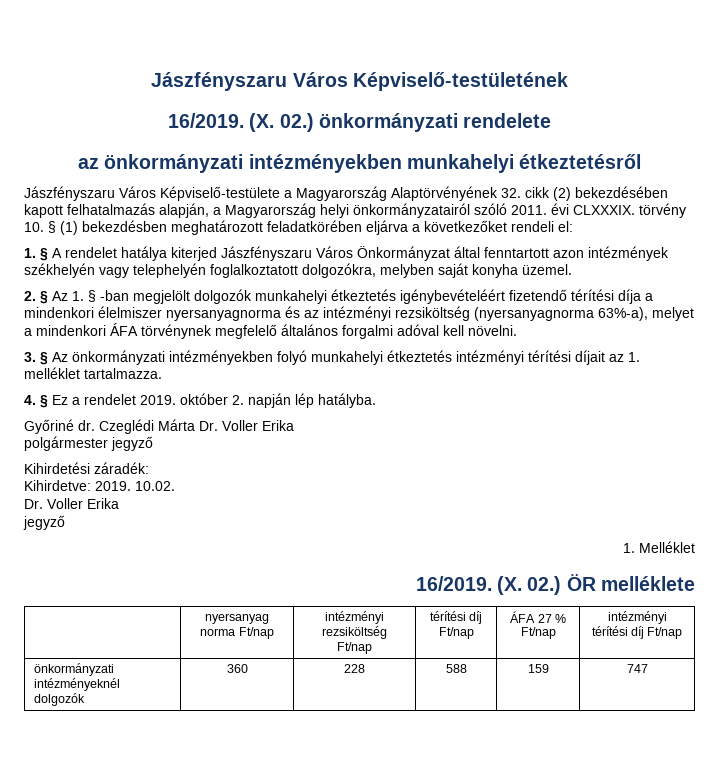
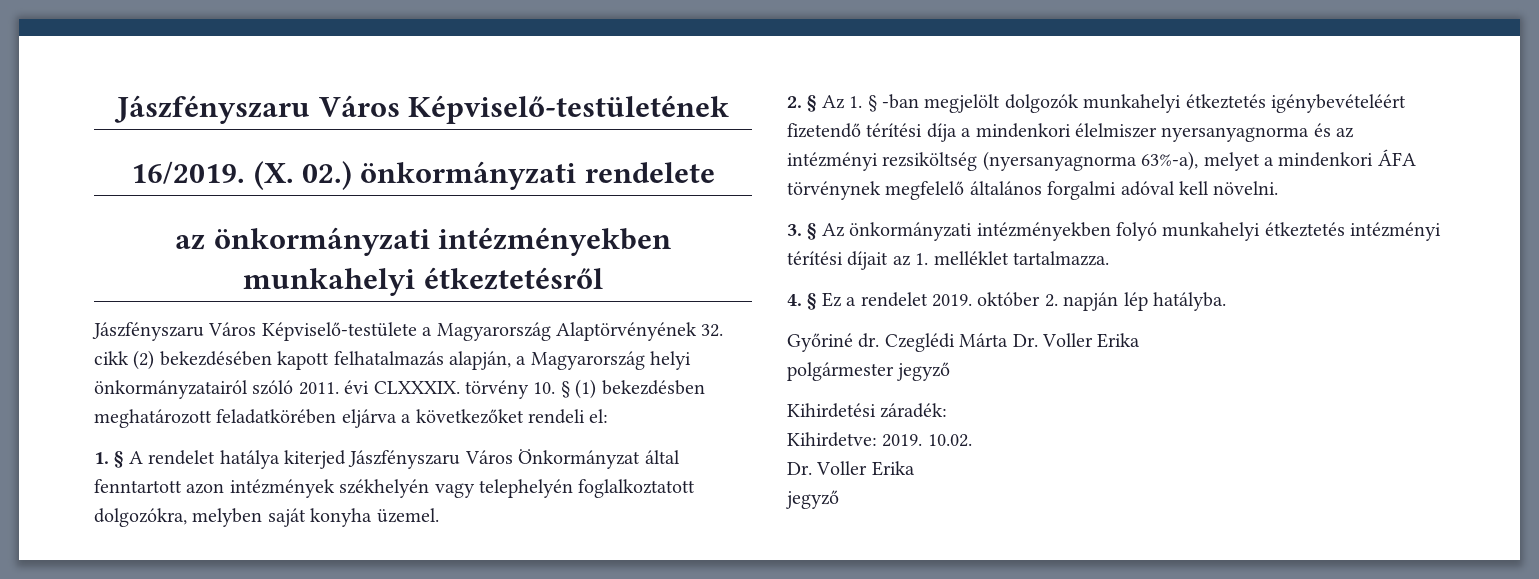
- 1. Melléklet
- 16/2019. (X. 02.) ÖR melléklete
- | nyersanyag norma Ft/nap | intézményi rezsiköltség Ft/nap | térítési díj Ft/nap | ÁFA 27 % Ft/nap | intézményi térítési díj Ft/nap
- önkormányzati intézményeknél dolgozók | 360 | 228 | 588 | 159 | 747

